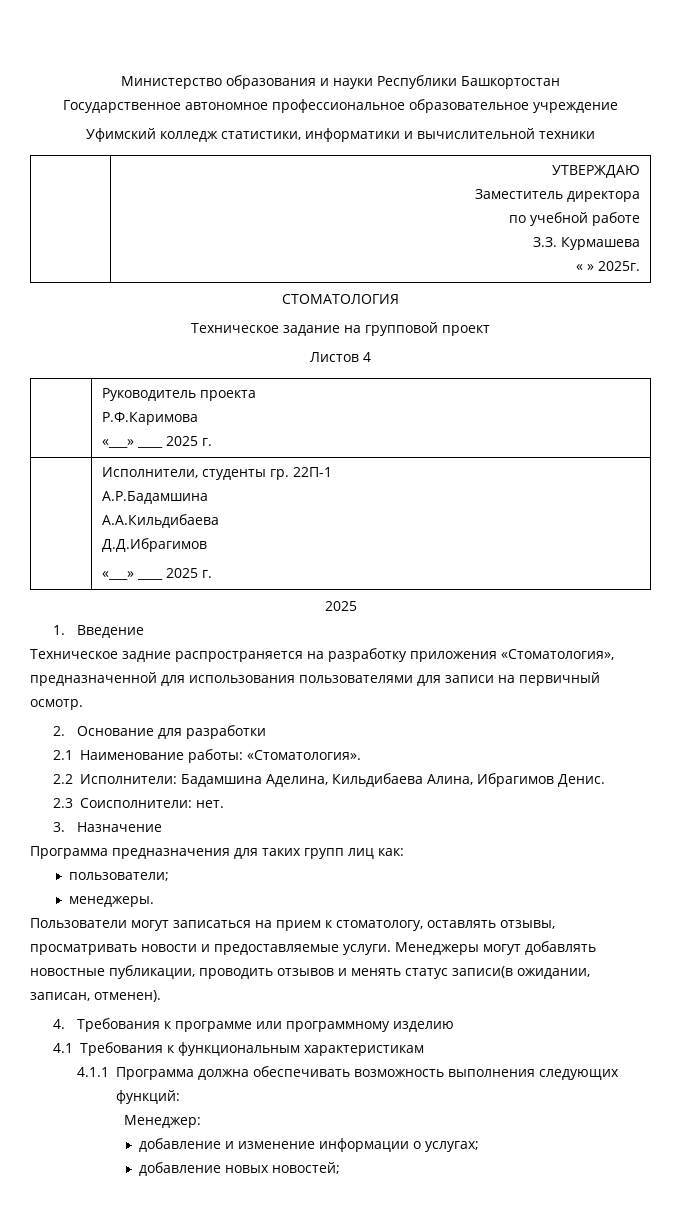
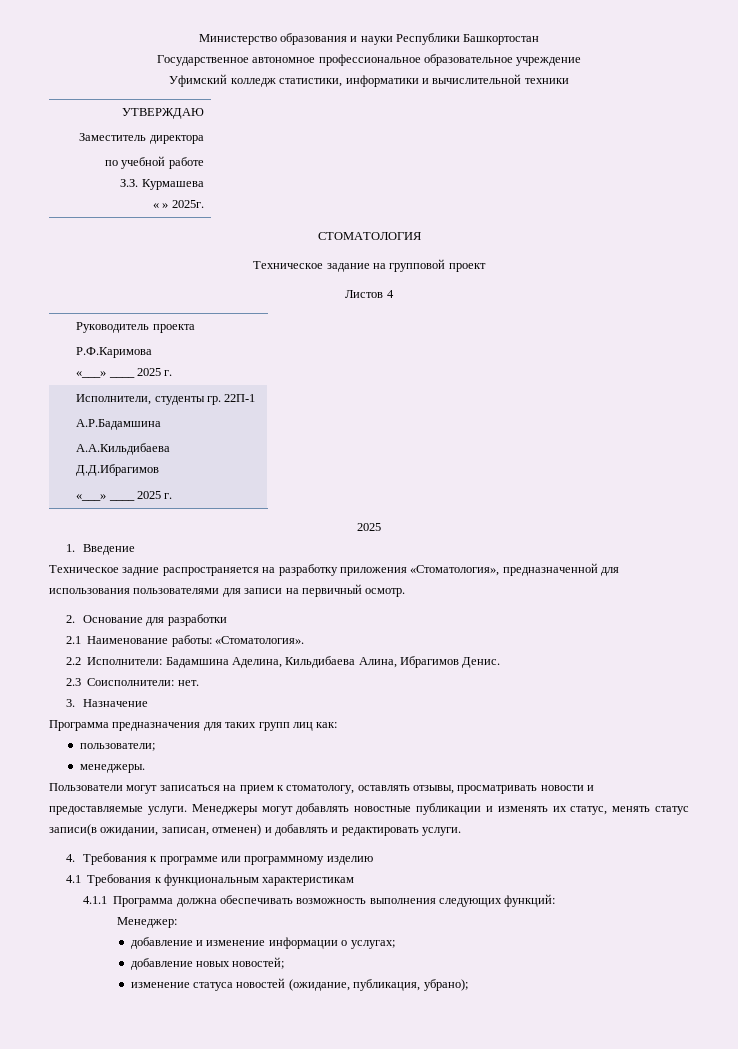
- Менеджеры могут добавлять новостные публикации, проводить отзывов и менять статус записи(в ожидании, записан, отменен).
+ Менеджеры могут добавлять новостные публикации и изменять их статус, менять статус записи(в ожидании, записан, отменен) и добавлять и редактировать услуги.
+ изменение статуса новостей (ожидание, публикация, убрано);

